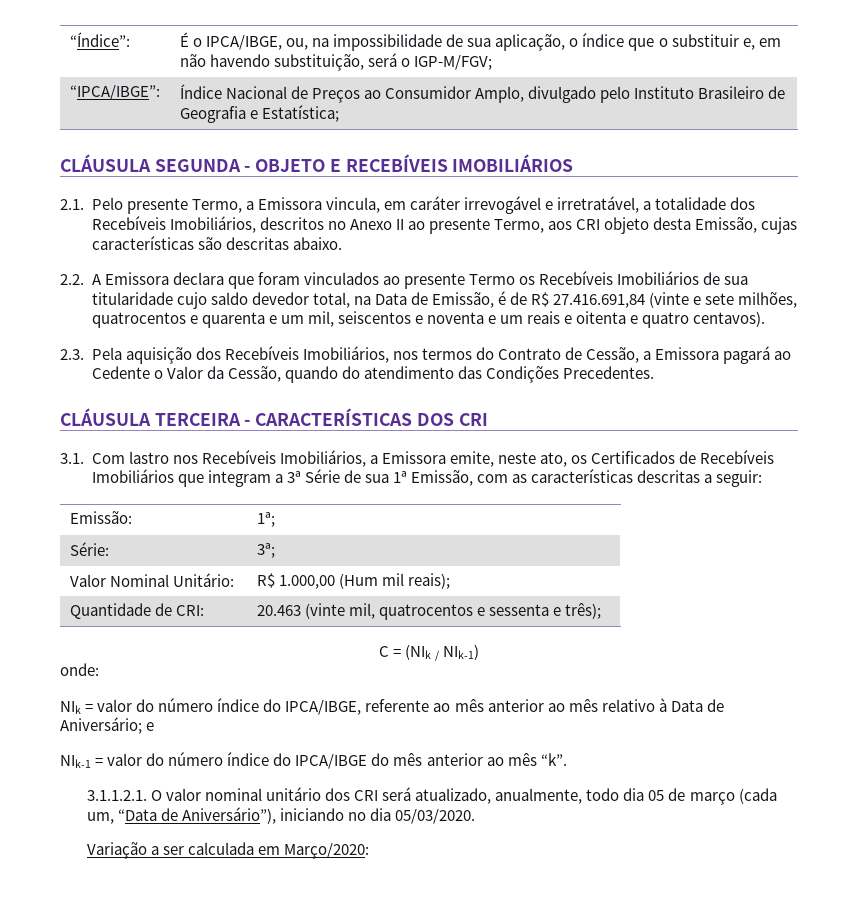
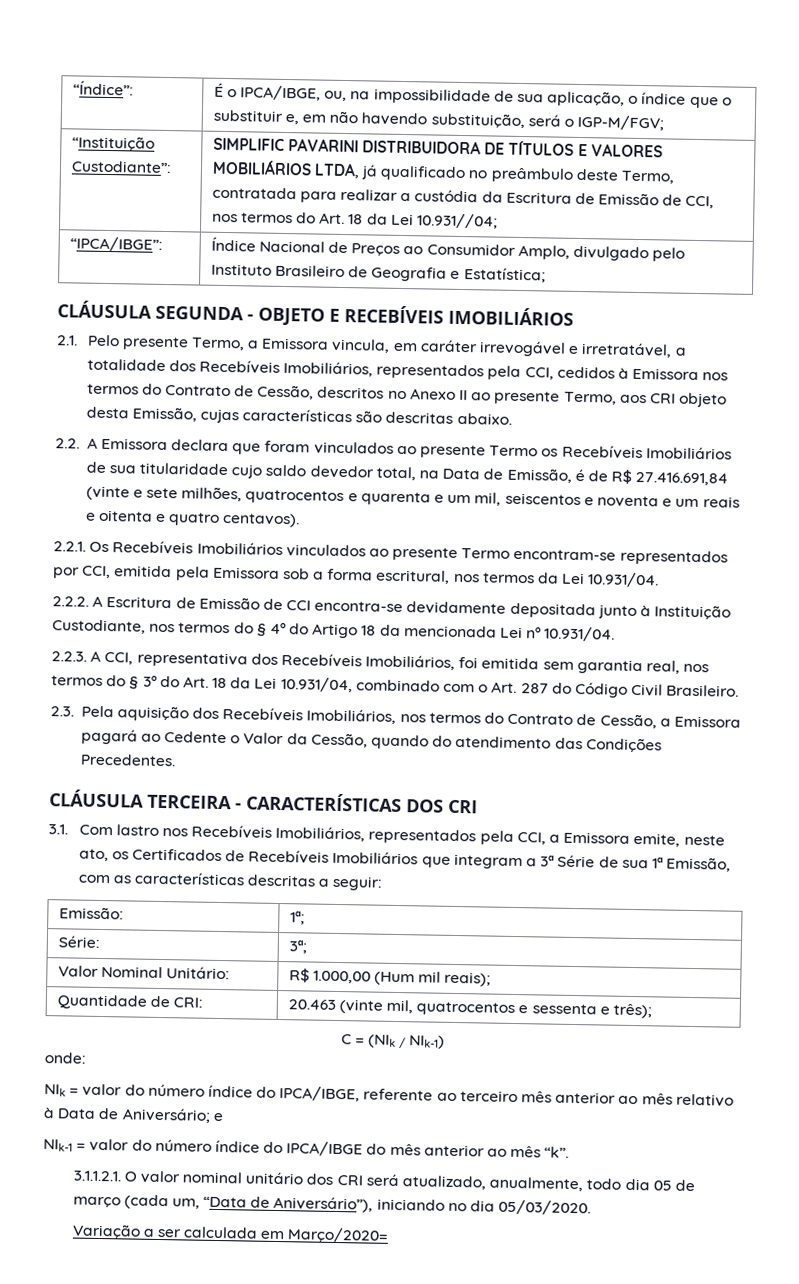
+ “Instituição Custodiante”: | SIMPLIFIC PAVARINI DISTRIBUIDORA DE TÍTULOS E VALORES MOBILIÁRIOS LTDA, já qualificado no preâmbulo deste Termo, contratada para realizar a custódia da Escritura de Emissão de CCI, nos termos do Art. 18 da Lei 10.931//04;
- 2.1. Pelo presente Termo, a Emissora vincula, em caráter irrevogável e irretratável, a totalidade dos Recebíveis Imobiliários, descritos no Anexo II ao presente Termo, aos CRI objeto desta Emissão, cujas características são descritas abaixo.
+ 2.1. Pelo presente Termo, a Emissora vincula, em caráter irrevogável e irretratável, a totalidade dos Recebíveis Imobiliários, representados pela CCI, cedidos à Emissora nos termos do Contrato de Cessão, descritos no Anexo II ao presente Termo, aos CRI objeto desta Emissão, cujas características são descritas abaixo.
+ 2.2.1. Os Recebíveis Imobiliários vinculados ao presente Termo encontram-se representados por CCI, emitida pela Emissora sob a forma escritural, nos termos da Lei 10.931/04.
+ 2.2.2. A Escritura de Emissão de CCI encontra-se devidamente depositada junto à Instituição Custodiante, nos termos do § 4º do Artigo 18 da mencionada Lei nº 10.931/04.
+ 2.2.3. A CCI, representativa dos Recebíveis Imobiliários, foi emitida sem garantia real, nos termos do § 3º do Art. 18 da Lei 10.931/04, combinado com o Art. 287 do Código Civil Brasileiro.
- 3.1. Com lastro nos Recebíveis Imobiliários, a Emissora emite, neste ato, os Certificados de Recebíveis Imobiliários que integram a 3ª Série de sua 1ª Emissão, com as características descritas a seguir:
+ 3.1. Com lastro nos Recebíveis Imobiliários, representados pela CCI, a Emissora emite, neste ato, os Certificados de Recebíveis Imobiliários que integram a 3ª Série de sua 1ª Emissão, com as características descritas a seguir:
- NIk = valor do número índice do IPCA/IBGE, referente ao mês anterior ao mês relativo à Data de Aniversário; e
+ NIk = valor do número índice do IPCA/IBGE, referente ao terceiro mês anterior ao mês relativo à Data de Aniversário; e
- Variação a ser calculada em Março/2020:
+ Variação a ser calculada em Março/2020=

